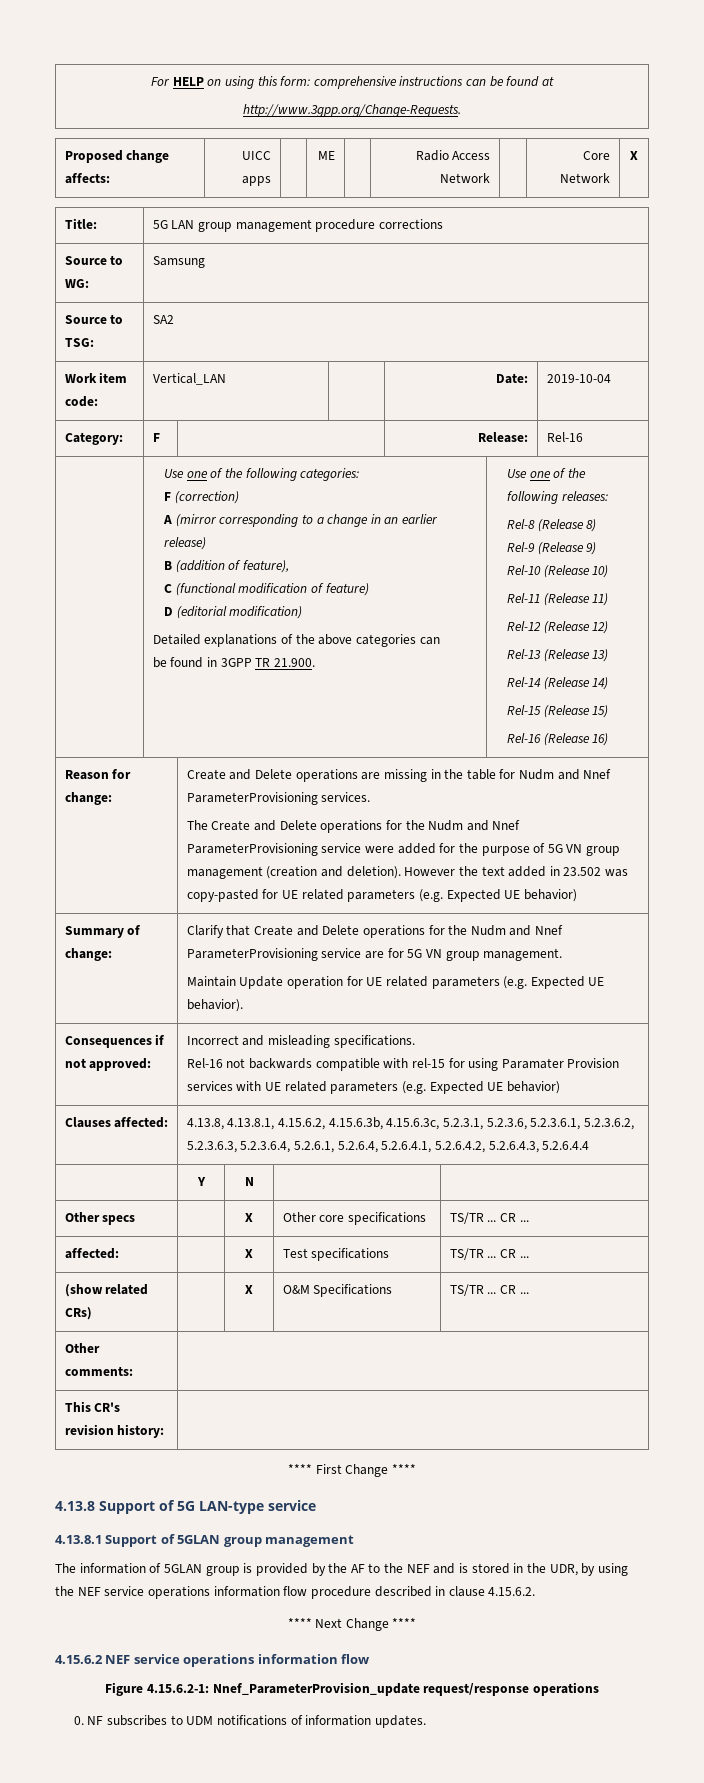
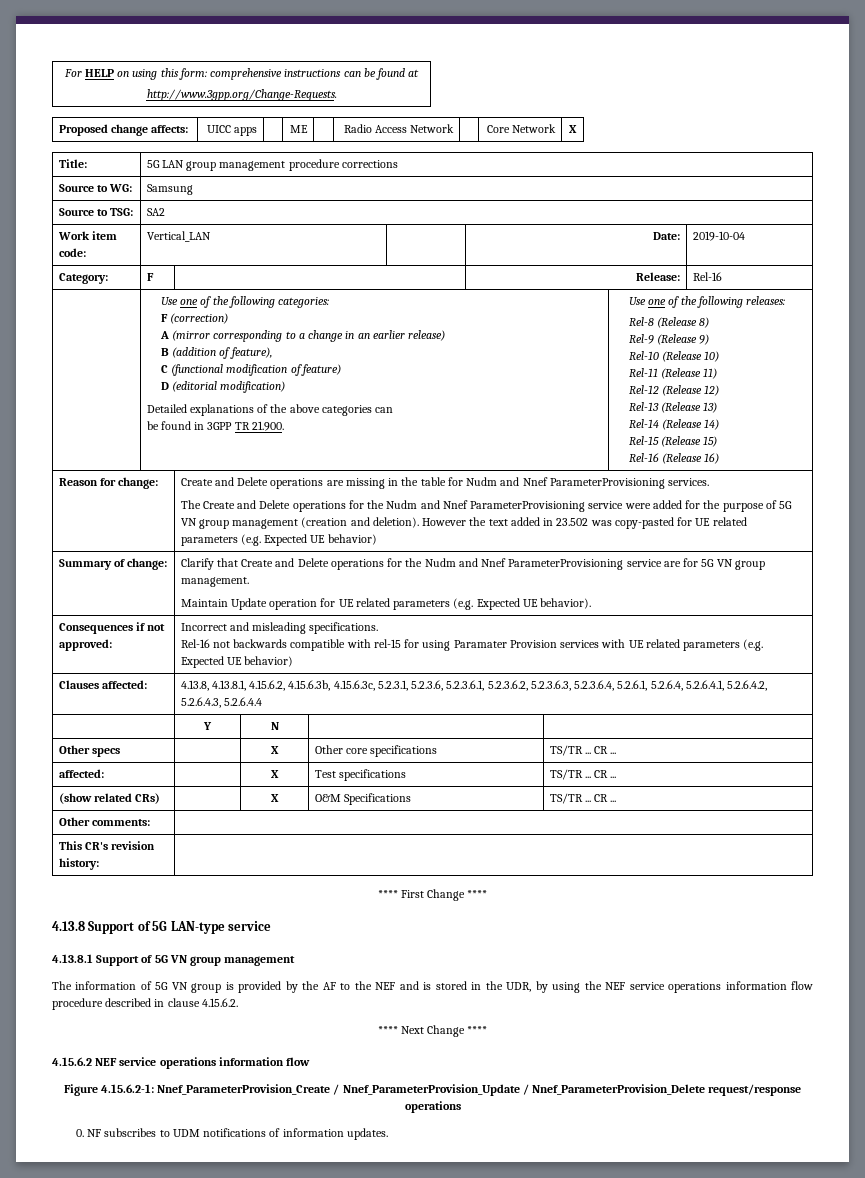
- 4.13.8.1 Support of 5GLAN group management
+ 4.13.8.1 Support of 5G VN group management
- The information of 5GLAN group is provided by the AF to the NEF and is stored in the UDR, by using the NEF service operations information flow procedure described in clause 4.15.6.2.
+ The information of 5G VN group is provided by the AF to the NEF and is stored in the UDR, by using the NEF service operations information flow procedure described in clause 4.15.6.2.
- Figure 4.15.6.2-1: Nnef_ParameterProvision_update request/response operations
+ Figure 4.15.6.2-1: Nnef_ParameterProvision_Create / Nnef_ParameterProvision_Update / Nnef_ParameterProvision_Delete request/response operations

